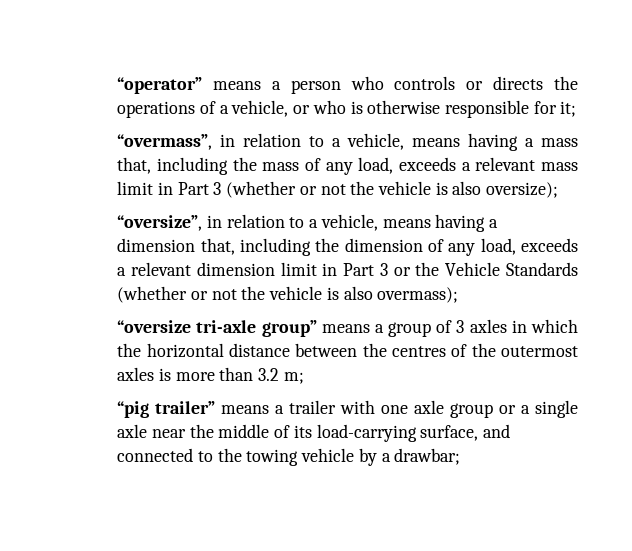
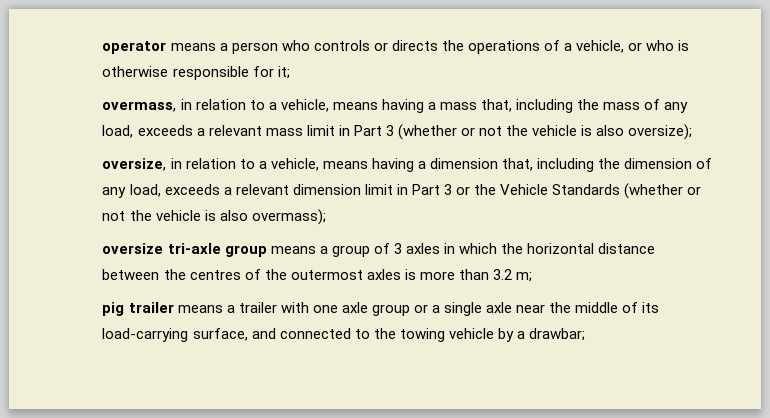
- “operator” means a person who controls or directs the operations of a vehicle, or who is otherwise responsible for it;
+ operator means a person who controls or directs the operations of a vehicle, or who is otherwise responsible for it;
- “overmass”, in relation to a vehicle, means having a mass that, including the mass of any load, exceeds a relevant mass limit in Part 3 (whether or not the vehicle is also oversize);
+ overmass, in relation to a vehicle, means having a mass that, including the mass of any load, exceeds a relevant mass limit in Part 3 (whether or not the vehicle is also oversize);
- “oversize”, in relation to a vehicle, means having a dimension that, including the dimension of any load, exceeds a relevant dimension limit in Part 3 or the Vehicle Standards (whether or not the vehicle is also overmass);
+ oversize, in relation to a vehicle, means having a dimension that, including the dimension of any load, exceeds a relevant dimension limit in Part 3 or the Vehicle Standards (whether or not the vehicle is also overmass);
- “oversize tri-axle group” means a group of 3 axles in which the horizontal distance between the centres of the outermost axles is more than 3.2 m;
+ oversize tri-axle group means a group of 3 axles in which the horizontal distance between the centres of the outermost axles is more than 3.2 m;
- “pig trailer” means a trailer with one axle group or a single axle near the middle of its load-carrying surface, and connected to the towing vehicle by a drawbar;
+ pig trailer means a trailer with one axle group or a single axle near the middle of its load-carrying surface, and connected to the towing vehicle by a drawbar;

